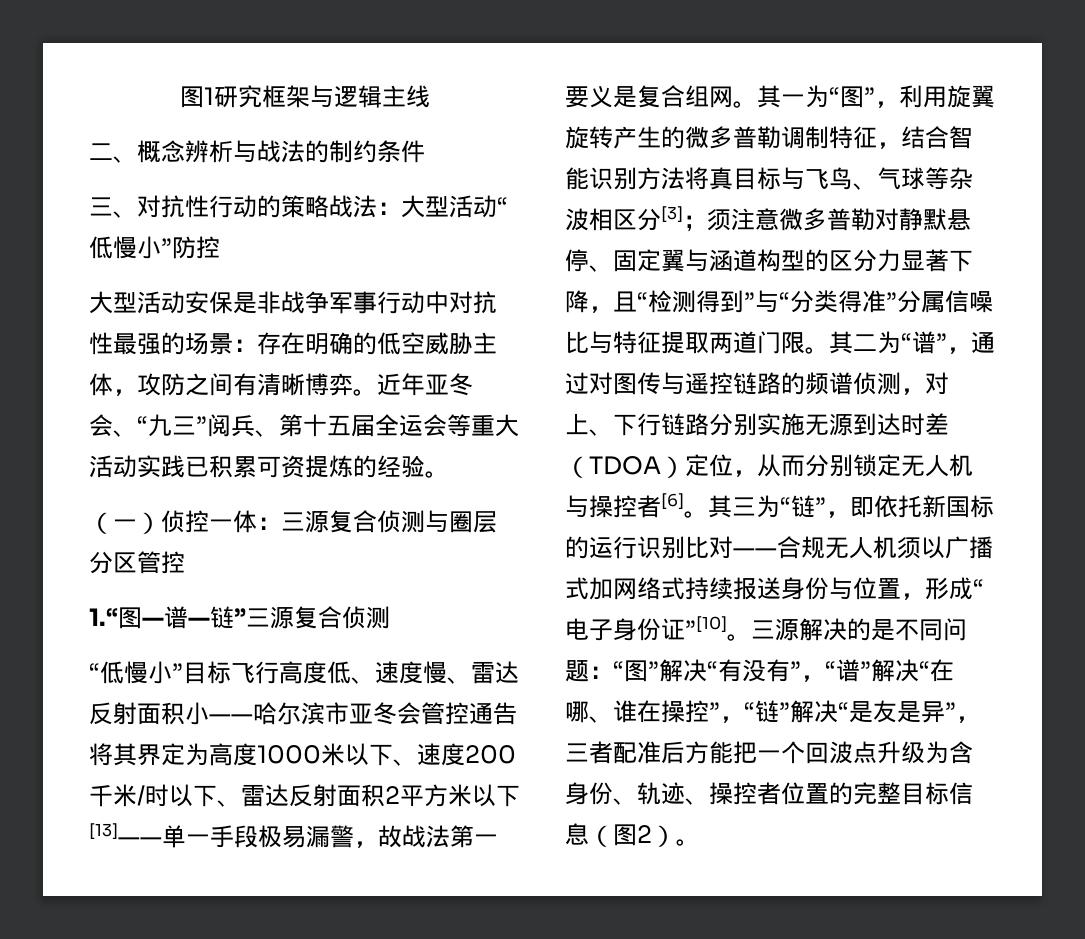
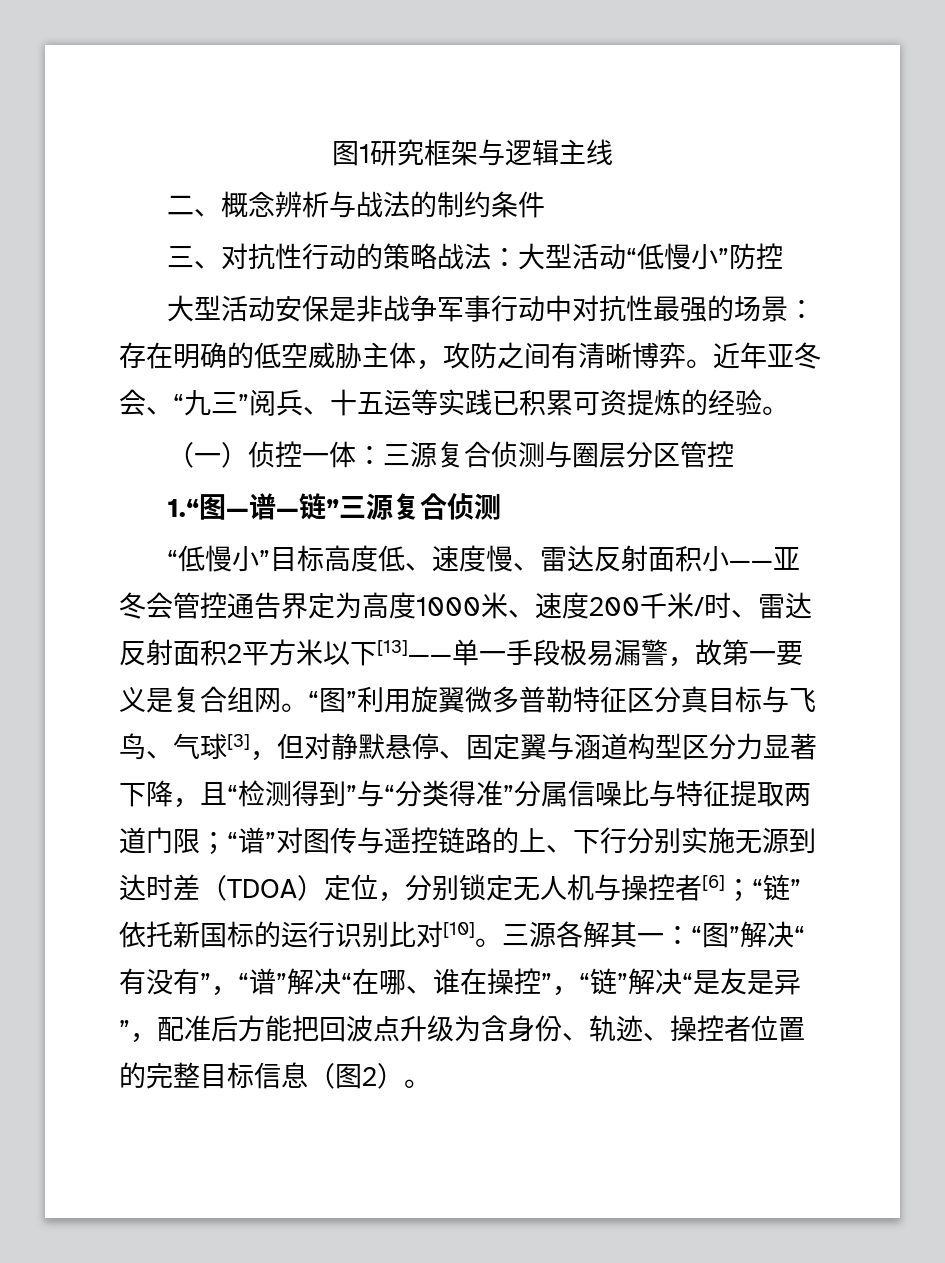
- 近年亚冬会、“九三”阅兵、第十五届全运会等重大活动实践已积累可资提炼的经验。
+ 近年亚冬会、“九三”阅兵、十五运等实践已积累可资提炼的经验。
- “低慢小”目标飞行高度低、速度慢、雷达反射面积小——哈尔滨市亚冬会管控通告将其界定为高度1000米以下、速度200千米/时以下、雷达反射面积2平方米以下[13]——单一手段极易漏警，故战法第一要义是复合组网。
+ “低慢小”目标高度低、速度慢、雷达反射面积小——亚冬会管控通告界定为高度1000米、速度200千米/时、雷达反射面积2平方米以下[13]——单一手段极易漏警，故第一要义是复合组网。
- 其一为“图”，利用旋翼旋转产生的微多普勒调制特征，结合智能识别方法将真目标与飞鸟、气球等杂波相区分[3]；须注意微多普勒对静默悬停、固定翼与涵道构型的区分力显著下降，且“检测得到”与“分类得准”分属信噪比与特征提取两道门限。其二为“谱”，通过对图传与遥控链路的频谱侦测，对上、下行链路分别实施无源到达时差（TDOA）定位，从而分别锁定无人机与操控者[6]。其三为“链”，即依托新国标的运行识别比对——合规无人机须以广播式加网络式持续报送身份与位置，形成“电子身份证”[10]。三源解决的是不同问题：
+ “图”利用旋翼微多普勒特征区分真目标与飞鸟、气球[3]，但对静默悬停、固定翼与涵道构型区分力显著下降，且“检测得到”与“分类得准”分属信噪比与特征提取两道门限；“谱”对图传与遥控链路的上、下行分别实施无源到达时差（TDOA）定位，分别锁定无人机与操控者[6]；“链”依托新国标的运行识别比对[10]。三源各解其一：
- “图”解决“有没有”，“谱”解决“在哪、谁在操控”，“链”解决“是友是异”，三者配准后方能把一个回波点升级为含身份、轨迹、操控者位置的完整目标信息（图2）。
+ “图”解决“有没有”，“谱”解决“在哪、谁在操控”，“链”解决“是友是异”，配准后方能把回波点升级为含身份、轨迹、操控者位置的完整目标信息（图2）。

